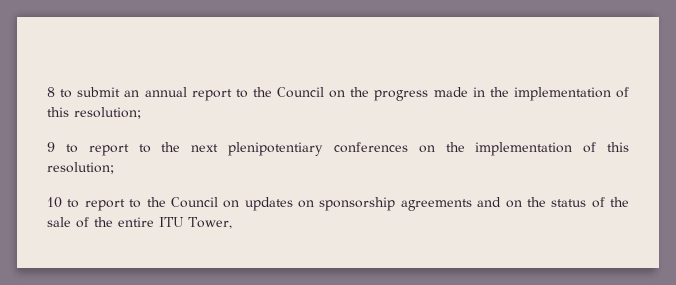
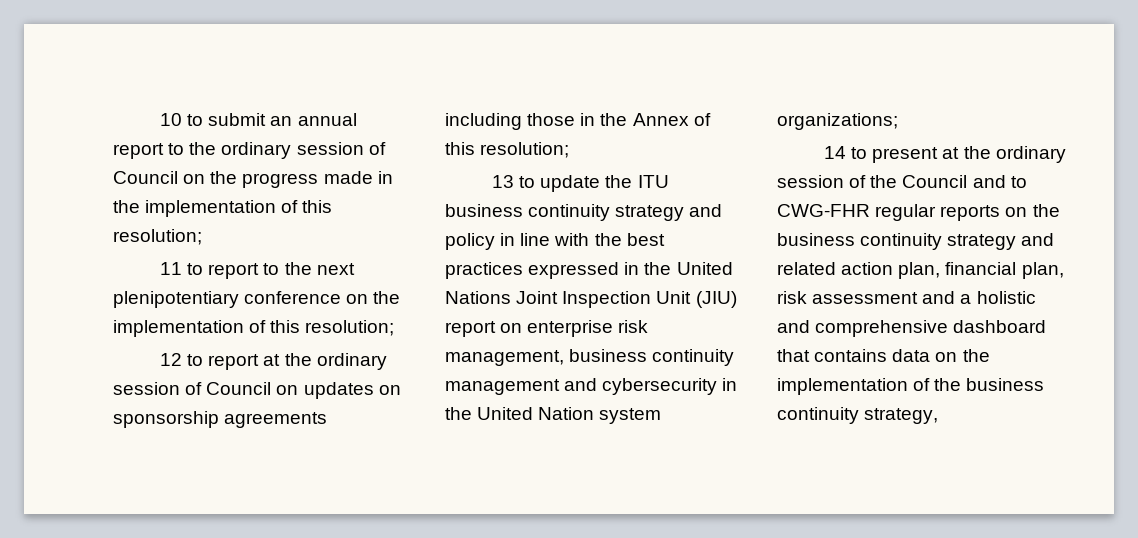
- 8 to submit an annual report to the Council on the progress made in the implementation of this resolution;
+ 10 to submit an annual report to the ordinary session of Council on the progress made in the implementation of this resolution;
- 9 to report to the next plenipotentiary conferences on the implementation of this resolution;
+ 11 to report to the next plenipotentiary conference on the implementation of this resolution;
- 10 to report to the Council on updates on sponsorship agreements and on the status of the sale of the entire ITU Tower,
+ 12 to report at the ordinary session of Council on updates on sponsorship agreements including those in the Annex of this resolution;
+ 13 to update the ITU business continuity strategy and policy in line with the best practices expressed in the United Nations Joint Inspection Unit (JIU) report on enterprise risk management, business continuity management and cybersecurity in the United Nation system organizations;
+ 14 to present at the ordinary session of the Council and to CWG-FHR regular reports on the business continuity strategy and related action plan, financial plan, risk assessment and a holistic and comprehensive dashboard that contains data on the implementation of the business continuity strategy,

